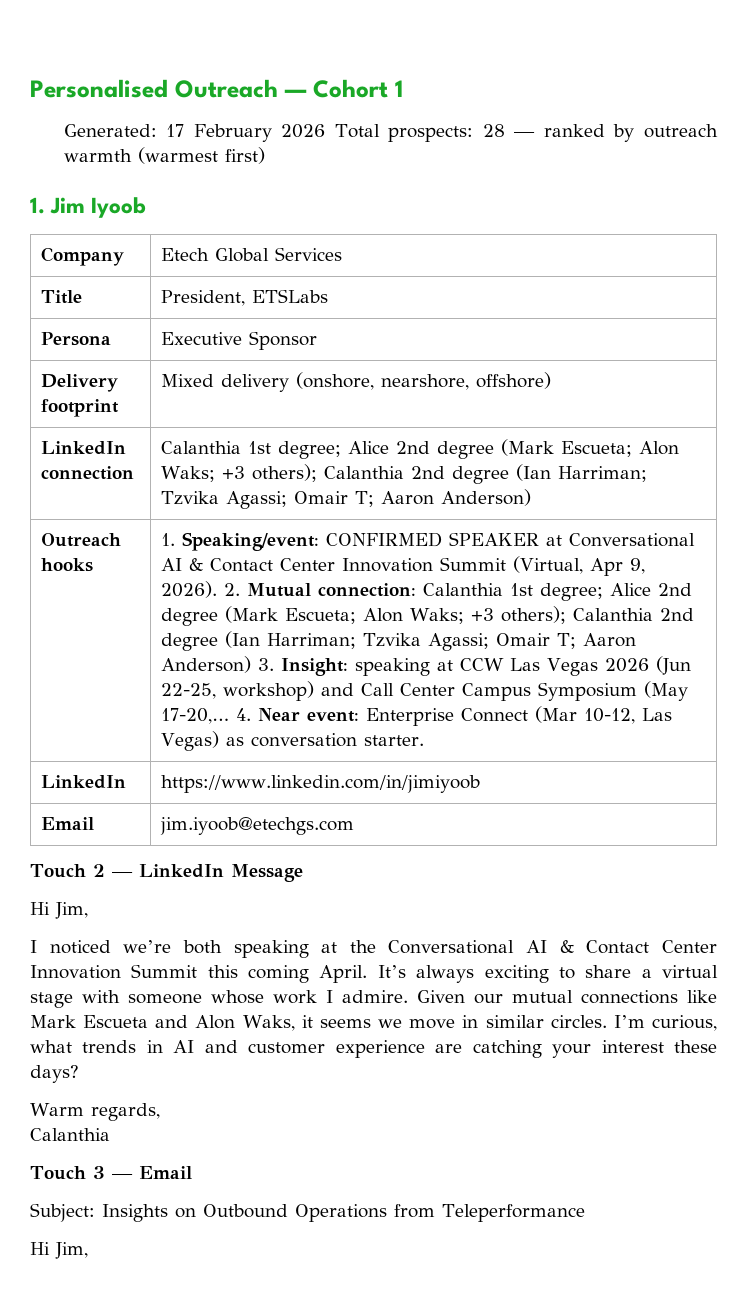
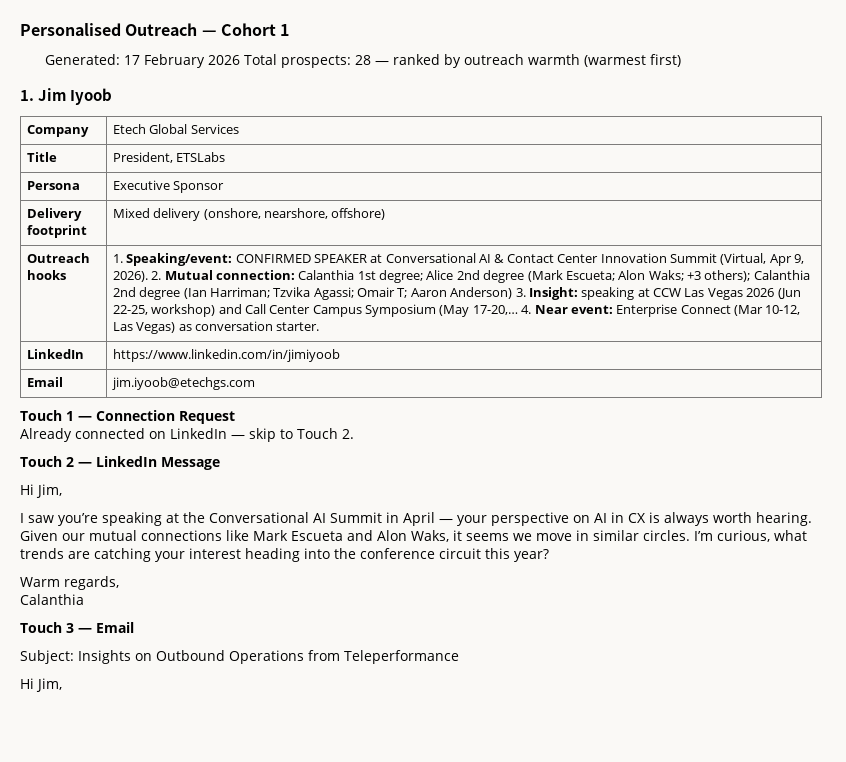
- LinkedIn connection | Calanthia 1st degree; Alice 2nd degree (Mark Escueta; Alon Waks; +3 others); Calanthia 2nd degree (Ian Harriman; Tzvika Agassi; Omair T; Aaron Anderson)
+ Touch 1 — Connection Request
+ Already connected on LinkedIn — skip to Touch 2.
- I noticed we’re both speaking at the Conversational AI & Contact Center Innovation Summit this coming April. It’s always exciting to share a virtual stage with someone whose work I admire.
+ I saw you’re speaking at the Conversational AI Summit in April — your perspective on AI in CX is always worth hearing.
- I’m curious, what trends in AI and customer experience are catching your interest these days?
+ I’m curious, what trends are catching your interest heading into the conference circuit this year?

